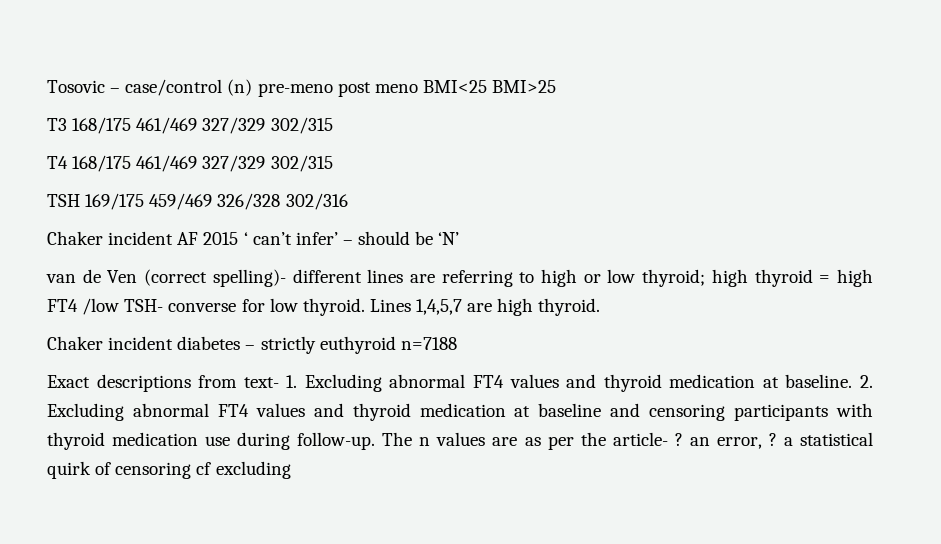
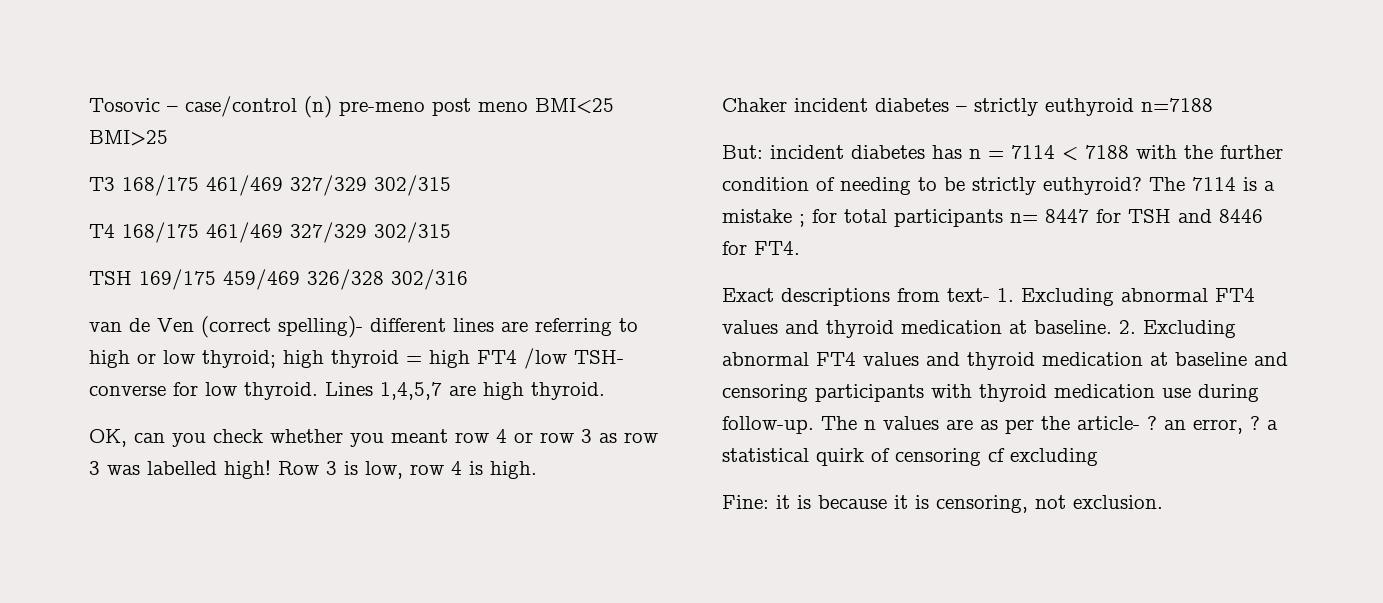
- Chaker incident AF 2015 ‘ can’t infer’ – should be ‘N’
+ OK, can you check whether you meant row 4 or row 3 as row 3 was labelled high! Row 3 is low, row 4 is high.
+ But: incident diabetes has n = 7114 < 7188 with the further condition of needing to be strictly euthyroid? The 7114 is a mistake ; for total participants n= 8447 for TSH and 8446 for FT4.
+ Fine: it is because it is censoring, not exclusion.

